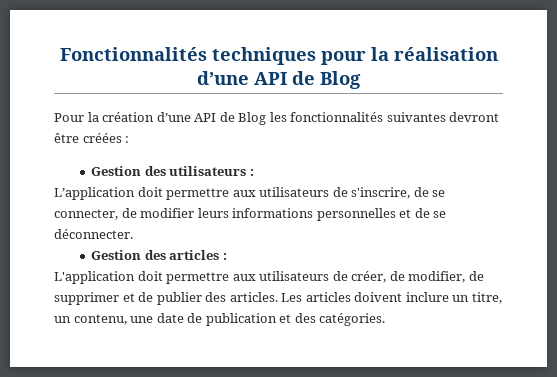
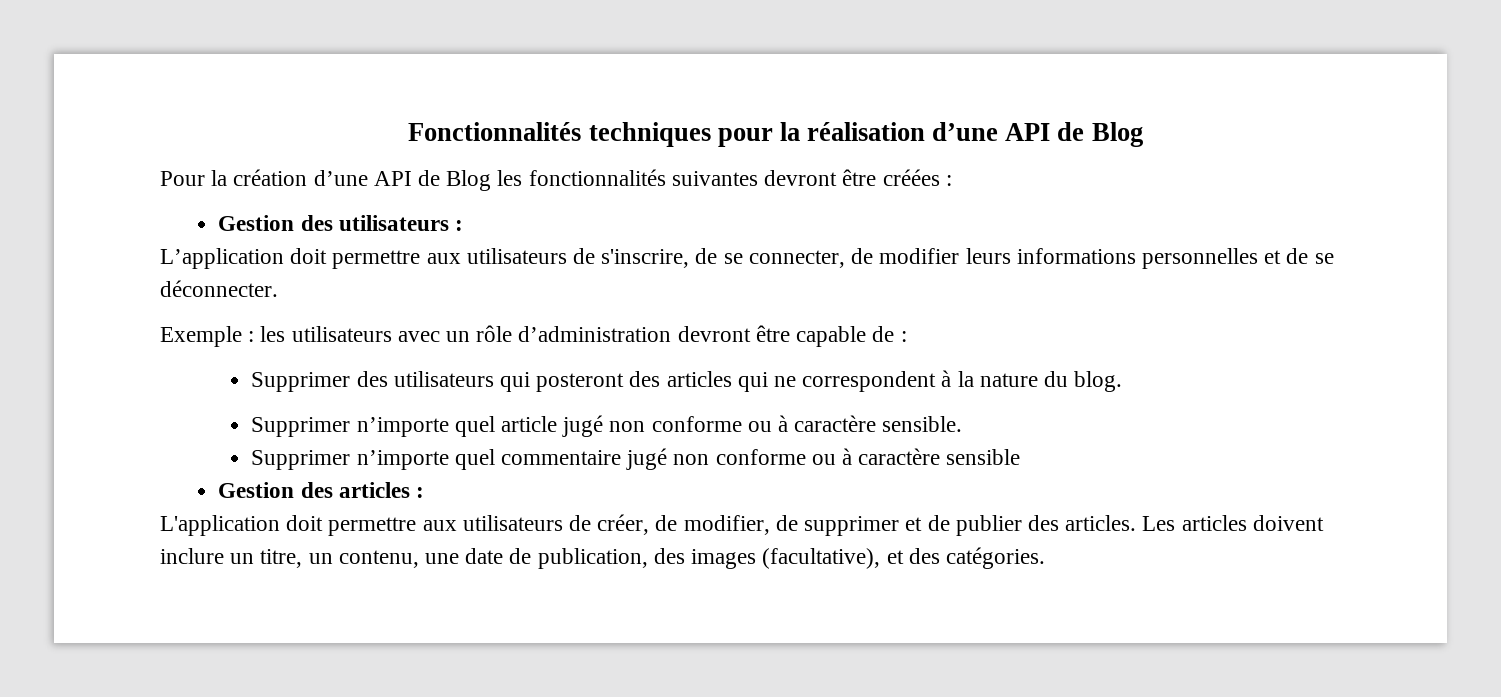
+ Exemple : les utilisateurs avec un rôle d’administration devront être capable de :
+ Supprimer des utilisateurs qui posteront des articles qui ne correspondent à la nature du blog.
+ Supprimer n’importe quel article jugé non conforme ou à caractère sensible.
+ Supprimer n’importe quel commentaire jugé non conforme ou à caractère sensible
- Les articles doivent inclure un titre, un contenu, une date de publication et des catégories.
+ Les articles doivent inclure un titre, un contenu, une date de publication, des images (facultative), et des catégories.

